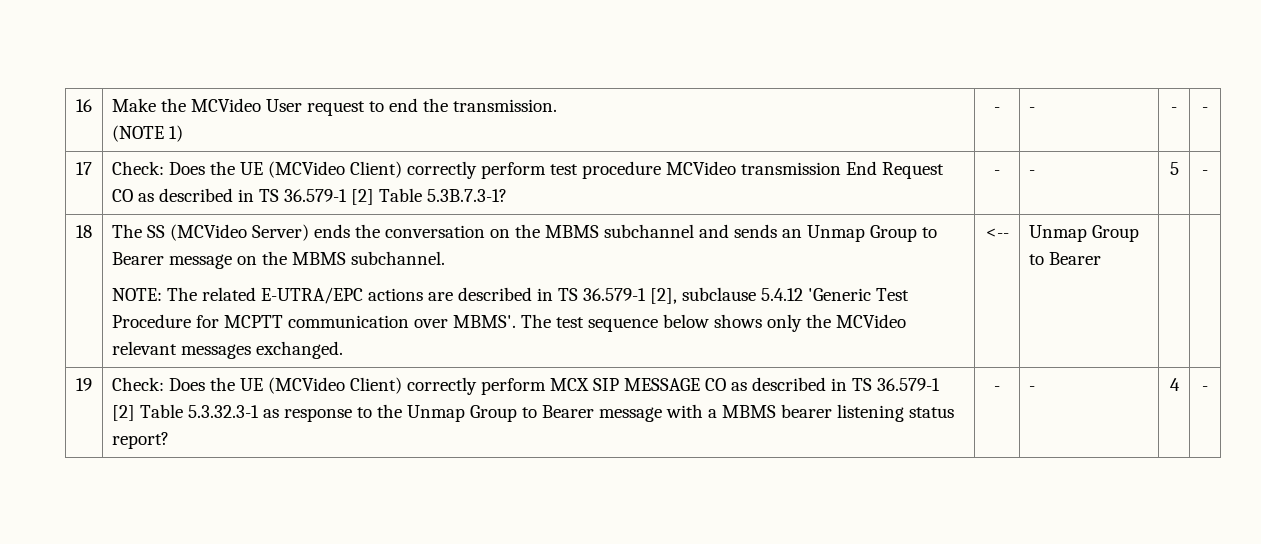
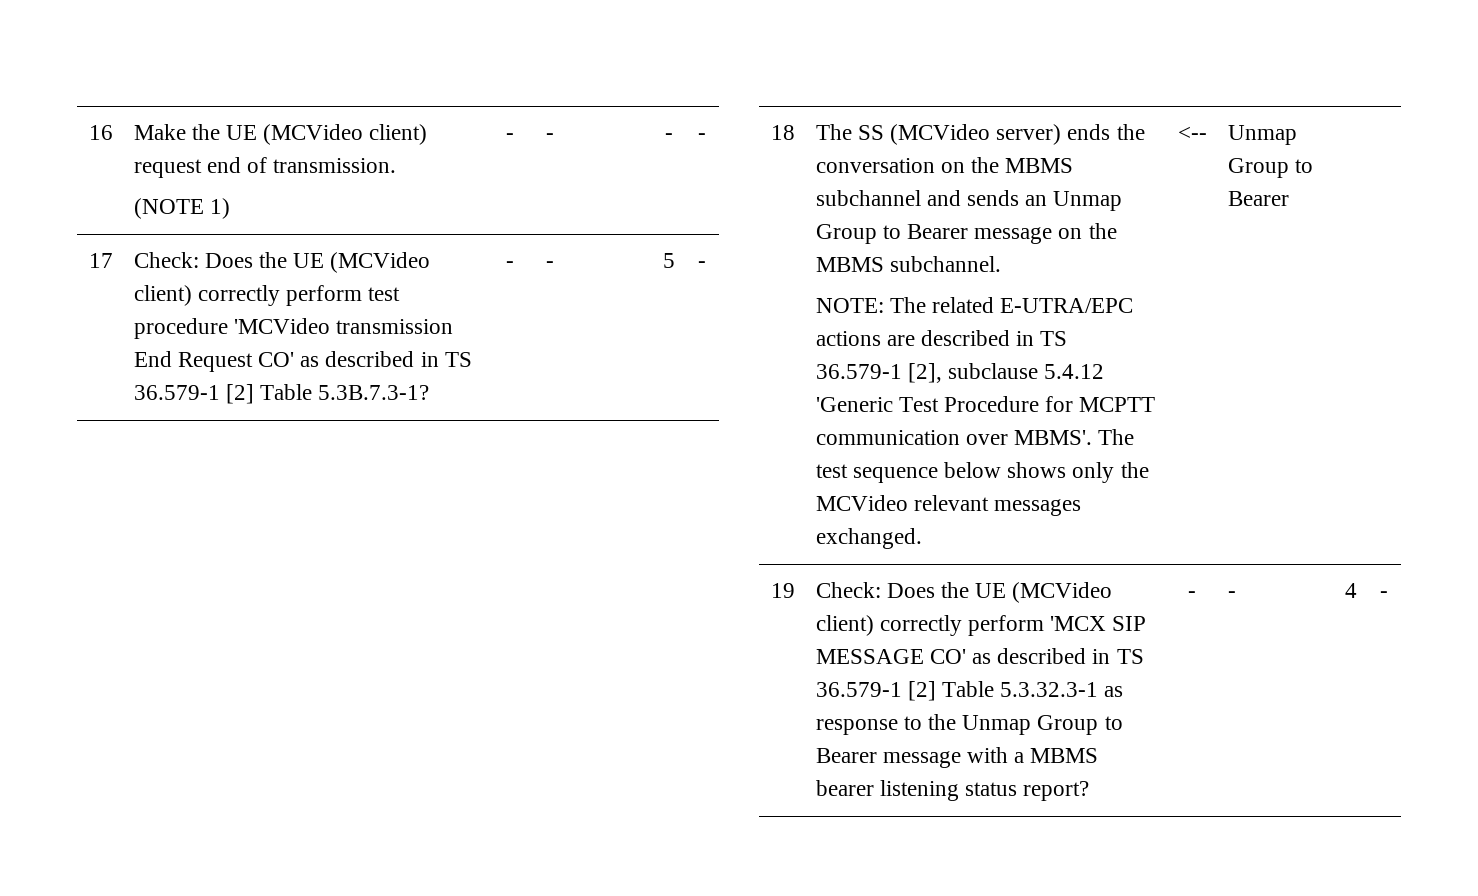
- 16 | Make the MCVideo User request to end the transmission.
+ 16 | Make the UE (MCVideo client) request end of transmission.
- 17 | Check: Does the UE (MCVideo Client) correctly perform test procedure MCVideo transmission End Request CO as described in TS 36.579-1 [2] Table 5.3B.7.3-1? | - | - | 5 | -
+ 17 | Check: Does the UE (MCVideo client) correctly perform test procedure 'MCVideo transmission End Request CO' as described in TS 36.579-1 [2] Table 5.3B.7.3-1? | - | - | 5 | -
- The SS (MCVideo Server) ends the conversation on the MBMS subchannel and sends an Unmap Group to Bearer message on the MBMS subchannel.
+ The SS (MCVideo server) ends the conversation on the MBMS subchannel and sends an Unmap Group to Bearer message on the MBMS subchannel.
- Check: Does the UE (MCVideo Client) correctly perform MCX SIP MESSAGE CO as described in TS 36.579-1 [2] Table 5.3.32.3-1 as response to the Unmap Group to Bearer message with a MBMS bearer listening status report?
+ Check: Does the UE (MCVideo client) correctly perform 'MCX SIP MESSAGE CO' as described in TS 36.579-1 [2] Table 5.3.32.3-1 as response to the Unmap Group to Bearer message with a MBMS bearer listening status report?

